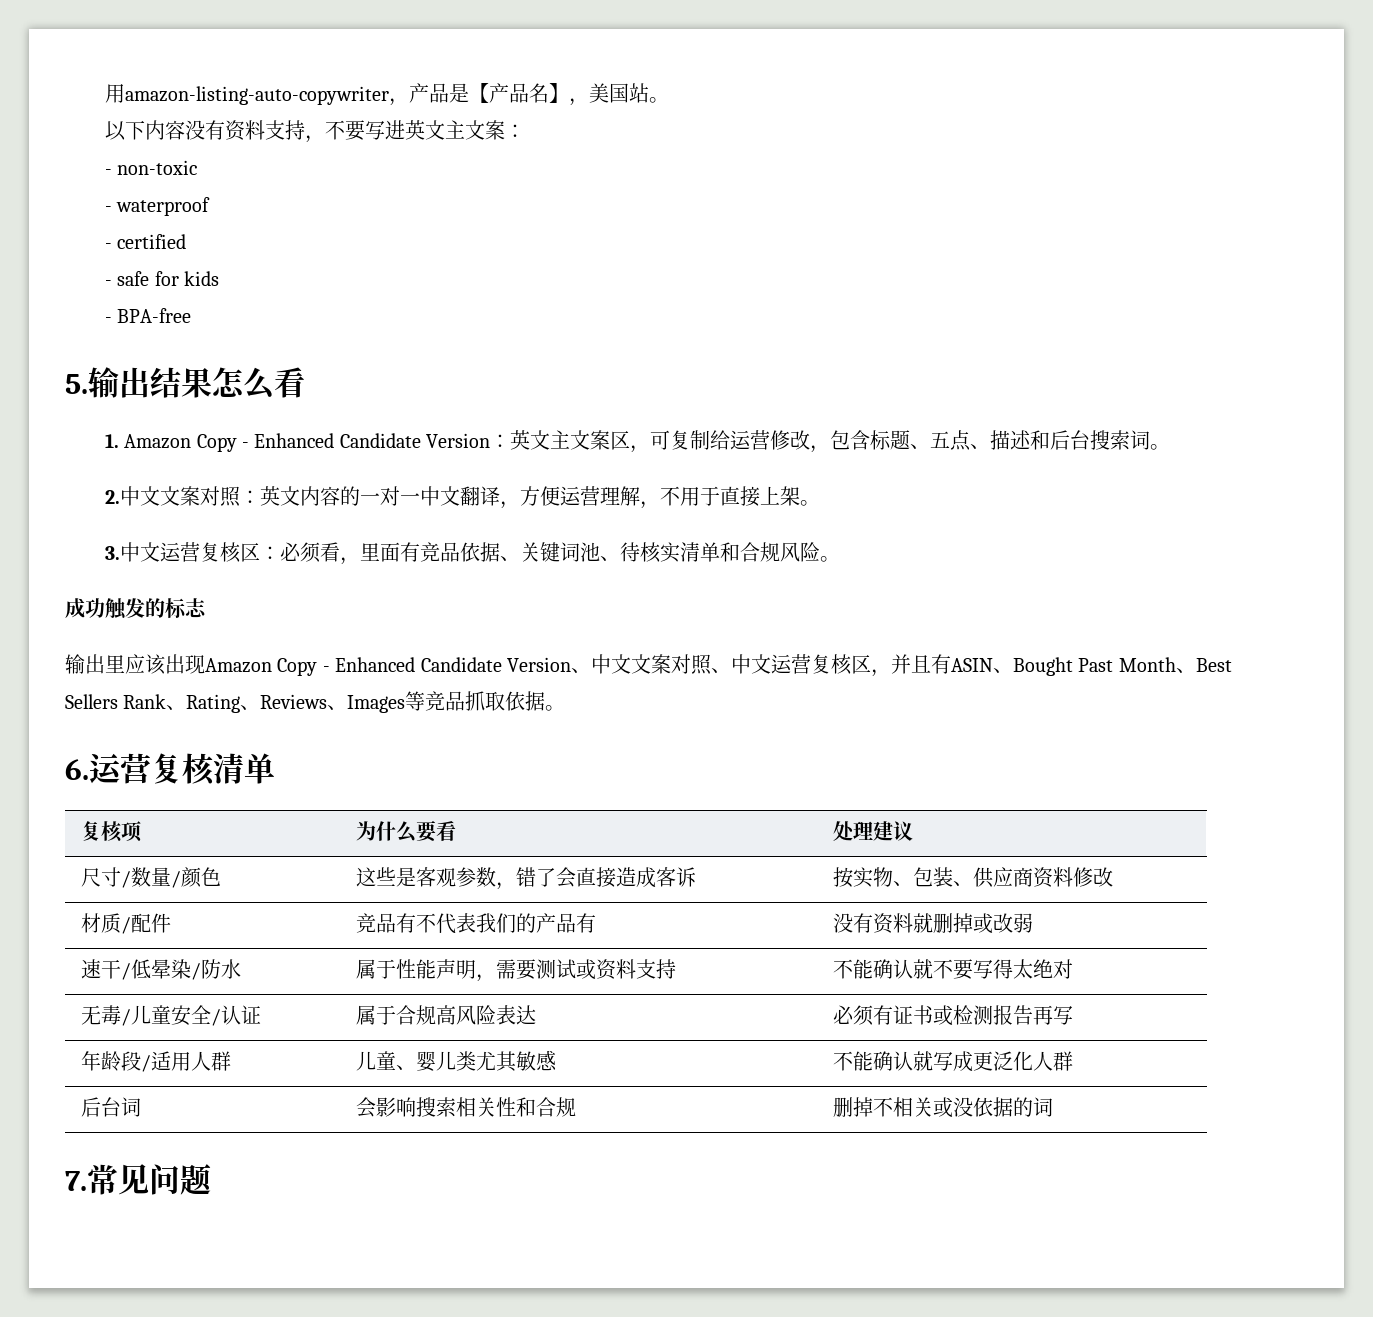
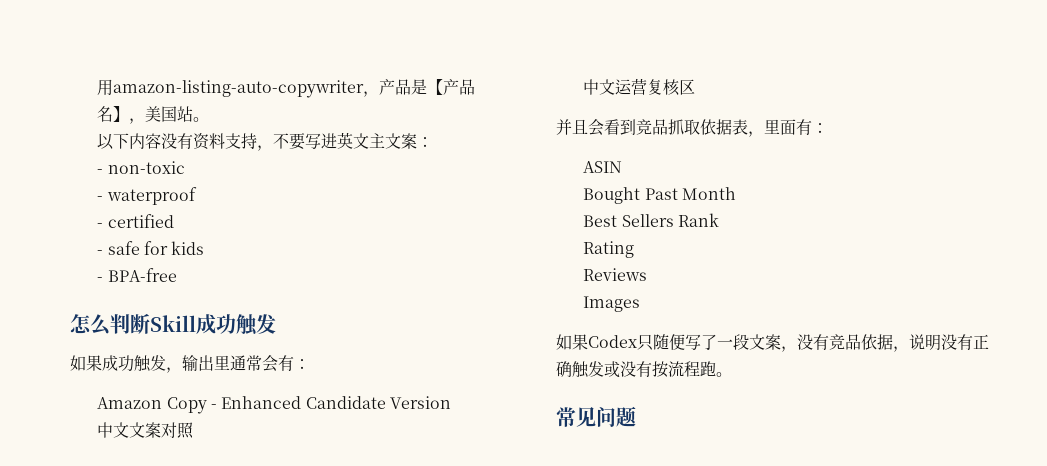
- 5.输出结果怎么看
- 1. Amazon Copy - Enhanced Candidate Version：英文主文案区，可复制给运营修改，包含标题、五点、描述和后台搜索词。
- 2.中文文案对照：英文内容的一对一中文翻译，方便运营理解，不用于直接上架。
- 3.中文运营复核区：必须看，里面有竞品依据、关键词池、待核实清单和合规风险。
- 成功触发的标志
- 输出里应该出现Amazon Copy - Enhanced Candidate Version、中文文案对照、中文运营复核区，并且有ASIN、Bought Past Month、Best Sellers Rank、Rating、Reviews、Images等竞品抓取依据。
- 6.运营复核清单
- 复核项 | 为什么要看 | 处理建议
- 尺寸/数量/颜色 | 这些是客观参数，错了会直接造成客诉 | 按实物、包装、供应商资料修改
- 材质/配件 | 竞品有不代表我们的产品有 | 没有资料就删掉或改弱
- 速干/低晕染/防水 | 属于性能声明，需要测试或资料支持 | 不能确认就不要写得太绝对
- 无毒/儿童安全/认证 | 属于合规高风险表达 | 必须有证书或检测报告再写
- 年龄段/适用人群 | 儿童、婴儿类尤其敏感 | 不能确认就写成更泛化人群
- 后台词 | 会影响搜索相关性和合规 | 删掉不相关或没依据的词
- 7.常见问题
+ 怎么判断Skill成功触发
+ 如果成功触发，输出里通常会有：
+ Amazon Copy - Enhanced Candidate Version
+ 中文文案对照
+ 中文运营复核区
+ 并且会看到竞品抓取依据表，里面有：
+ ASIN
+ Bought Past Month
+ Best Sellers Rank
+ Rating
+ Reviews
+ Images
+ 如果Codex只随便写了一段文案，没有竞品依据，说明没有正确触发或没有按流程跑。
+ 常见问题

